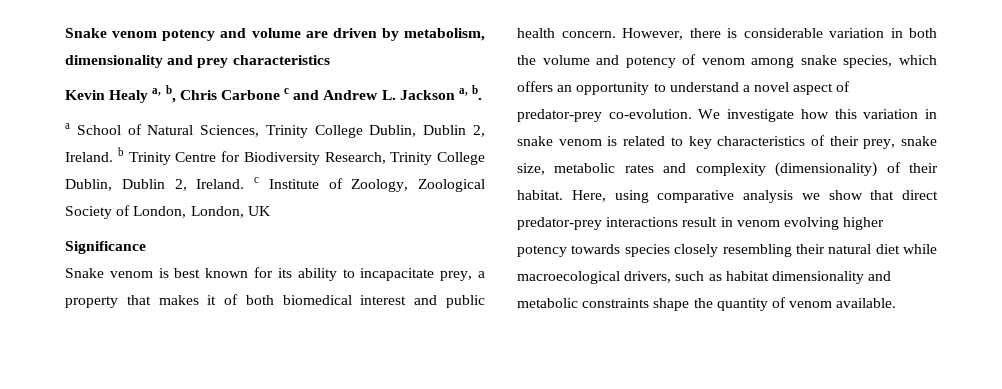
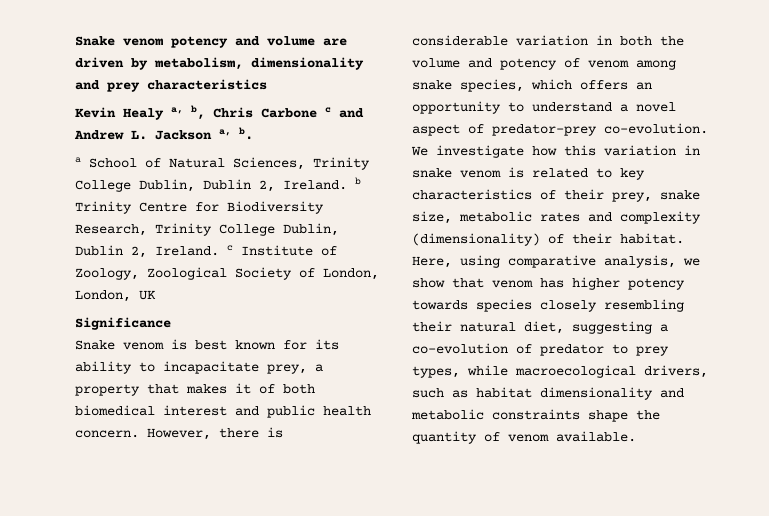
- Here, using comparative analysis we show that direct predator-prey interactions result in venom evolving higher potency towards species closely resembling their natural diet while macroecological drivers, such as habitat dimensionality and metabolic constraints shape the quantity of venom available.
+ Here, using comparative analysis, we show that venom has higher potency towards species closely resembling their natural diet, suggesting a co-evolution of predator to prey types, while macroecological drivers, such as habitat dimensionality and metabolic constraints shape the quantity of venom available.

